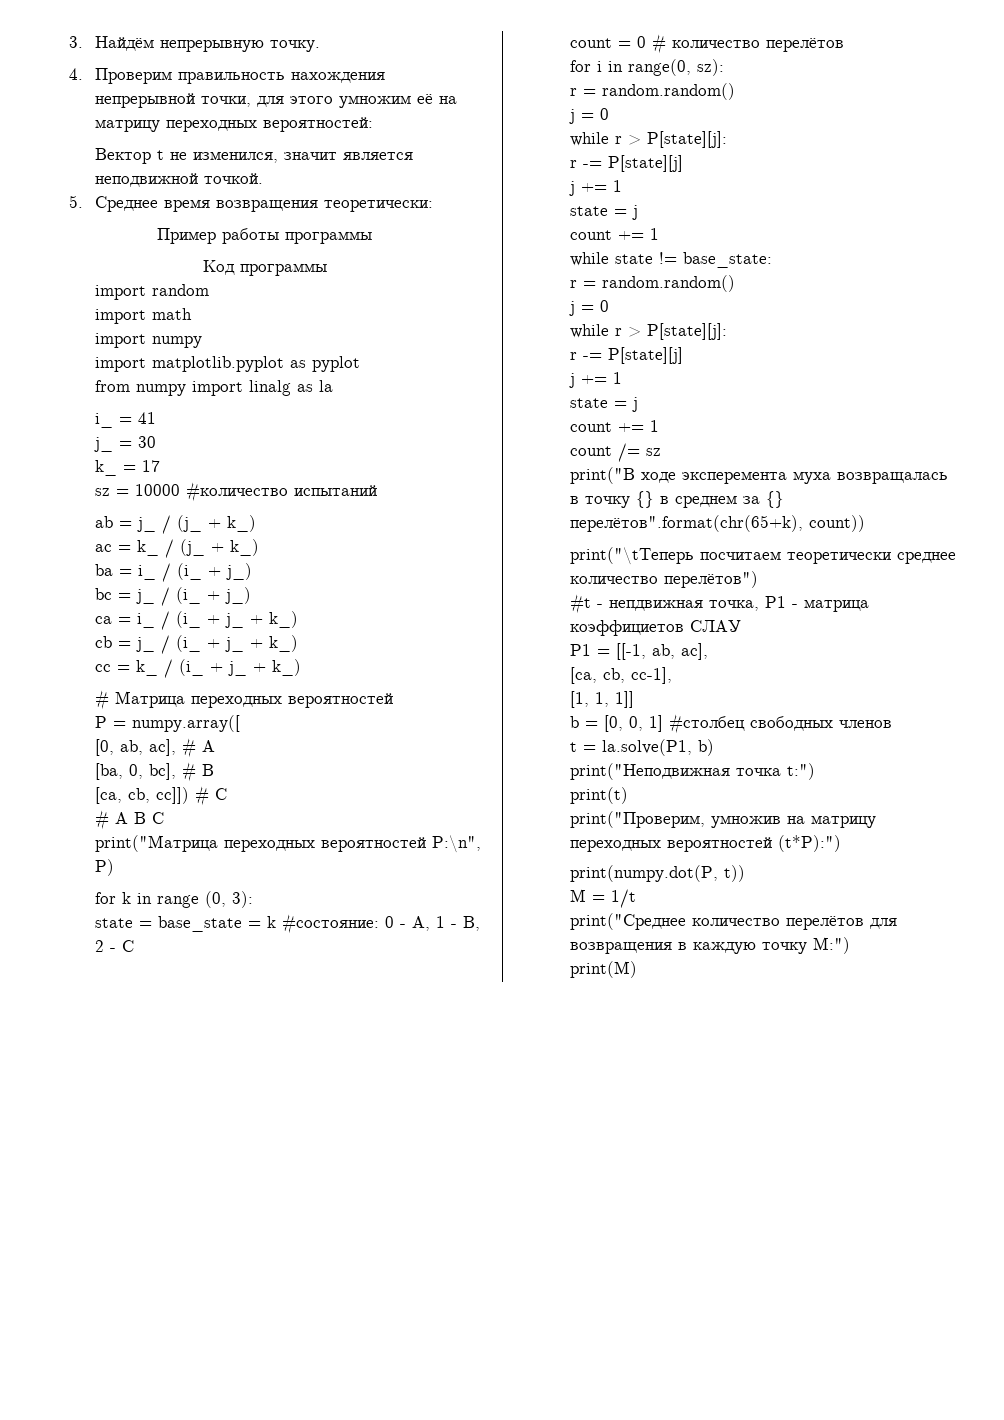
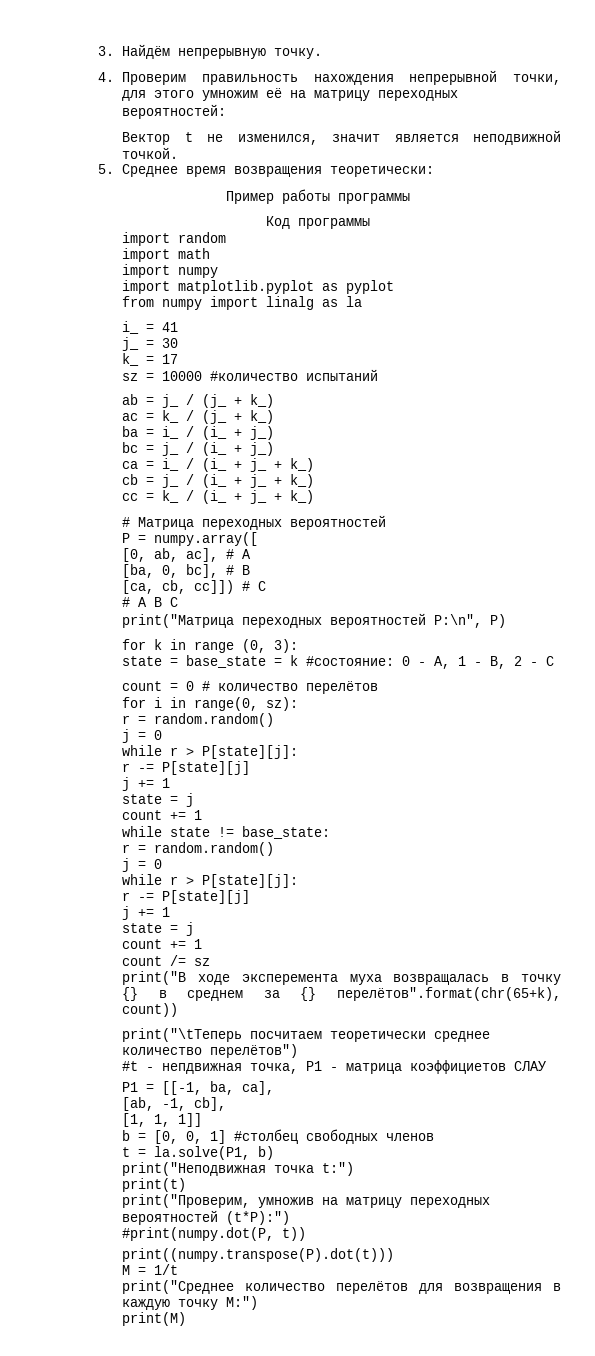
- P1 = [[-1, ab, ac],
- [ca, cb, cc-1],
+ P1 = [[-1, ba, ca],
+ [ab, -1, cb],
- print(numpy.dot(P, t))
+ #print(numpy.dot(P, t))
+ print((numpy.transpose(P).dot(t)))

